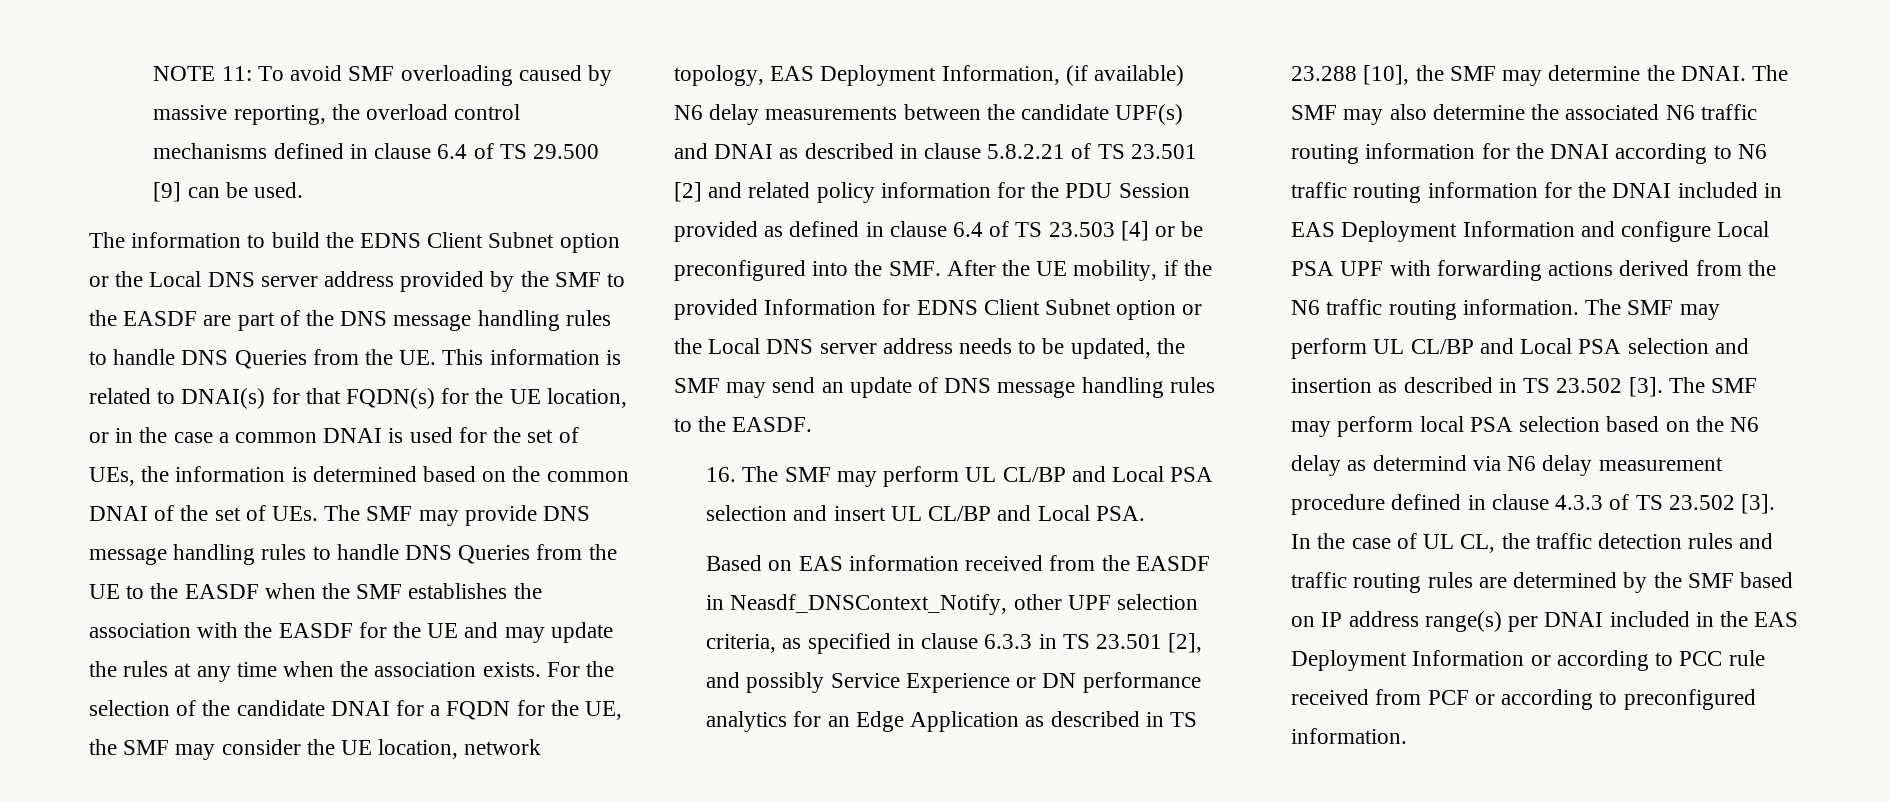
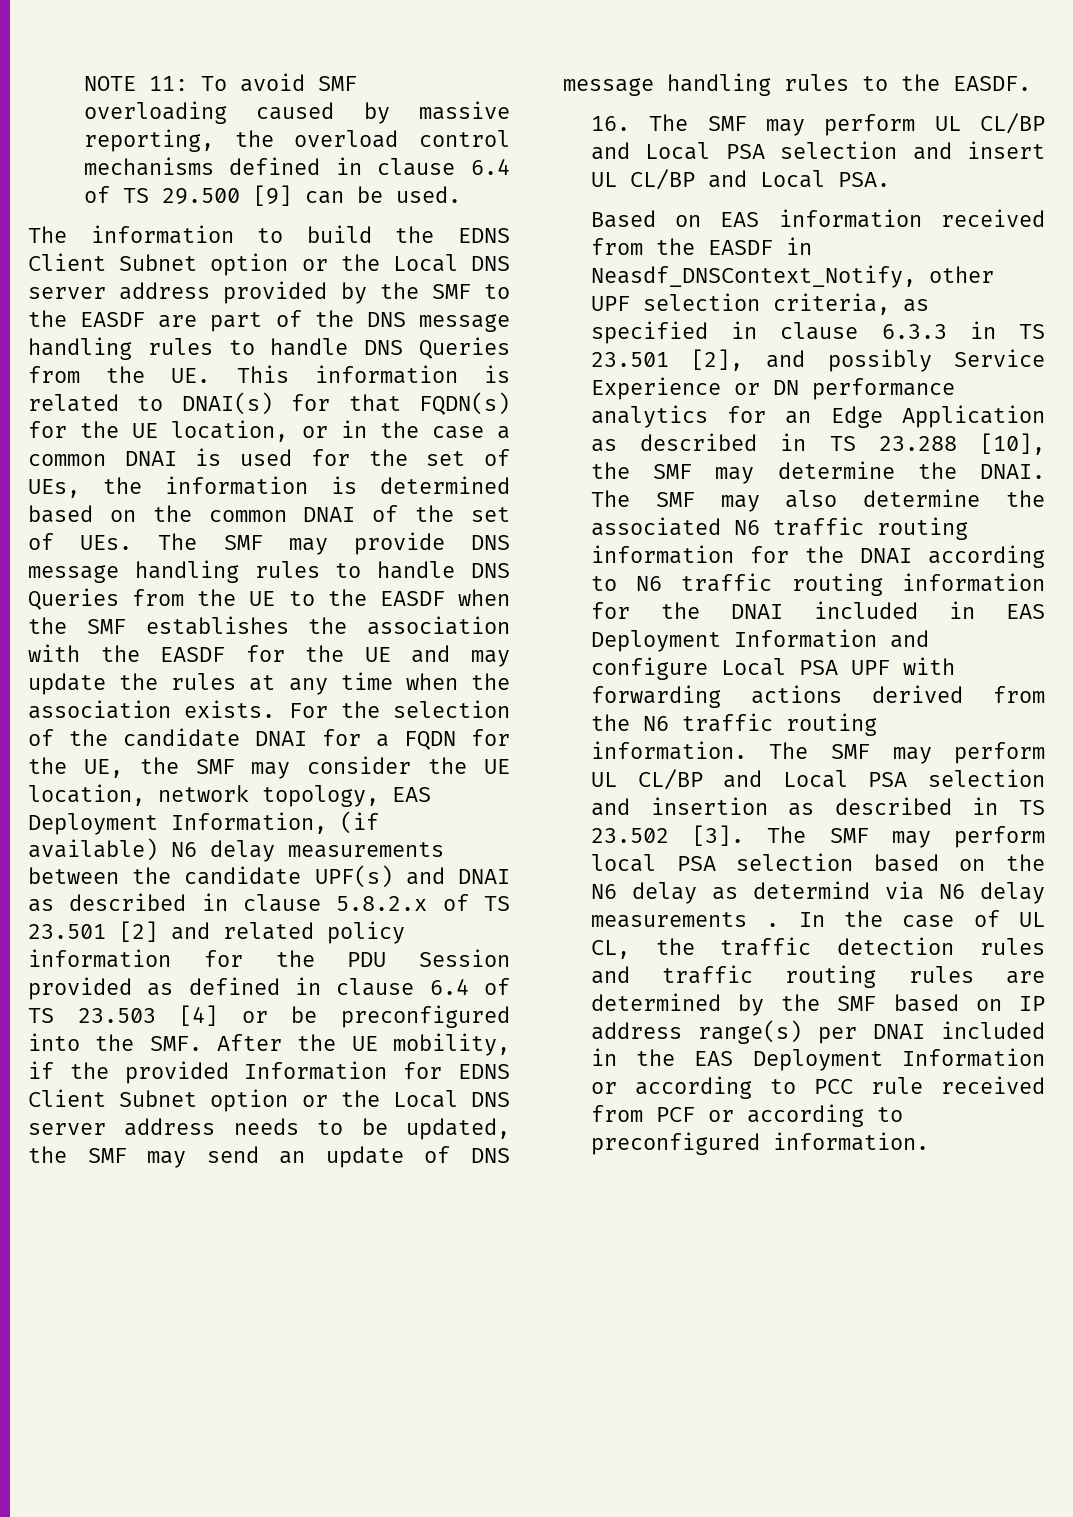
- For the selection of the candidate DNAI for a FQDN for the UE, the SMF may consider the UE location, network topology, EAS Deployment Information, (if available) N6 delay measurements between the candidate UPF(s) and DNAI as described in clause 5.8.2.21 of TS 23.501 [2] and related policy information for the PDU Session provided as defined in clause 6.4 of TS 23.503 [4] or be preconfigured into the SMF. After the UE mobility, if the provided Information for EDNS Client Subnet option or the Local DNS server address needs to be updated, the SMF may send an update of DNS message handling rules to the EASDF.
+ For the selection of the candidate DNAI for a FQDN for the UE, the SMF may consider the UE location, network topology, EAS Deployment Information, (if available) N6 delay measurements between the candidate UPF(s) and DNAI as described in clause 5.8.2.x of TS 23.501 [2] and related policy information for the PDU Session provided as defined in clause 6.4 of TS 23.503 [4] or be preconfigured into the SMF. After the UE mobility, if the provided Information for EDNS Client Subnet option or the Local DNS server address needs to be updated, the SMF may send an update of DNS message handling rules to the EASDF.
- The SMF may perform local PSA selection based on the N6 delay as determind via N6 delay measurement procedure defined in clause 4.3.3 of TS 23.502 [3].
+ The SMF may perform local PSA selection based on the N6 delay as determind via N6 delay measurements .

